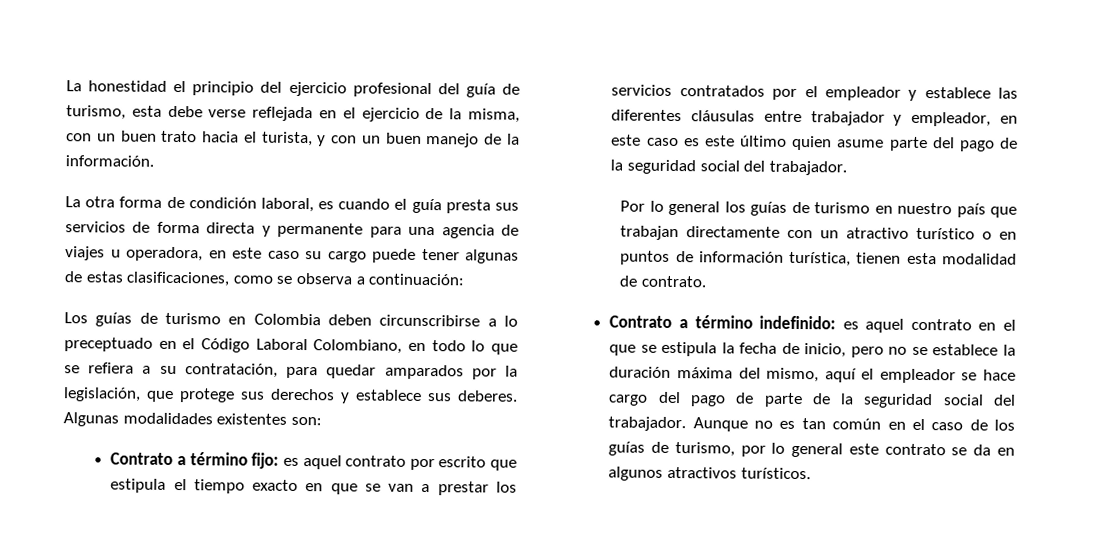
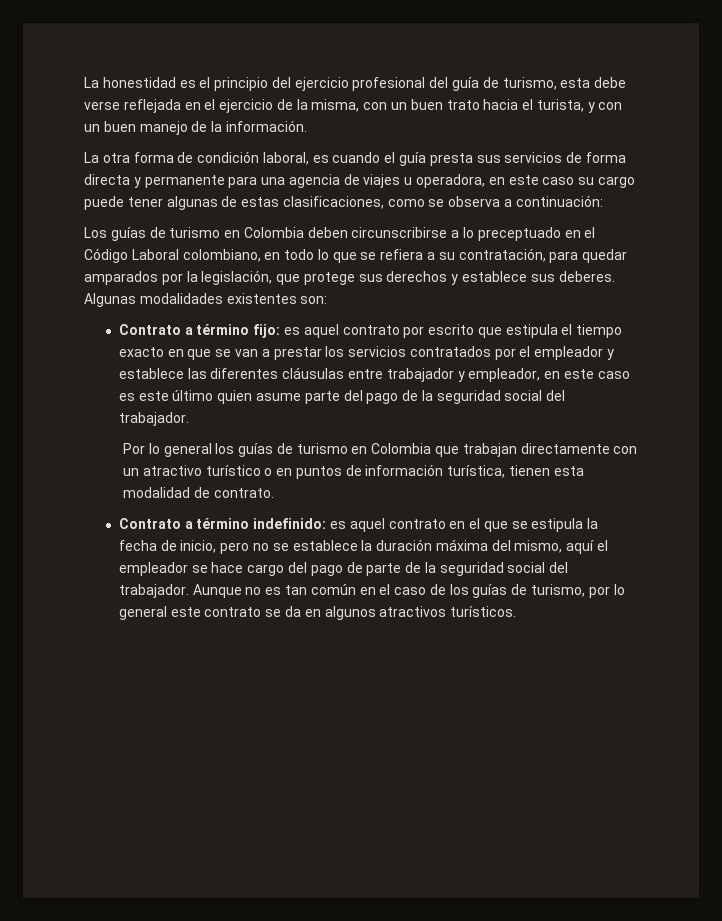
- La honestidad el principio del ejercicio profesional del guía de turismo, esta debe verse reflejada en el ejercicio de la misma, con un buen trato hacia el turista, y con un buen manejo de la información.
+ La honestidad es el principio del ejercicio profesional del guía de turismo, esta debe verse reflejada en el ejercicio de la misma, con un buen trato hacia el turista, y con un buen manejo de la información.
- Los guías de turismo en Colombia deben circunscribirse a lo preceptuado en el Código Laboral Colombiano, en todo lo que se refiera a su contratación, para quedar amparados por la legislación, que protege sus derechos y establece sus deberes.
+ Los guías de turismo en Colombia deben circunscribirse a lo preceptuado en el Código Laboral colombiano, en todo lo que se refiera a su contratación, para quedar amparados por la legislación, que protege sus derechos y establece sus deberes.
- Por lo general los guías de turismo en nuestro país que trabajan directamente con un atractivo turístico o en puntos de información turística, tienen esta modalidad de contrato.
+ Por lo general los guías de turismo en Colombia que trabajan directamente con un atractivo turístico o en puntos de información turística, tienen esta modalidad de contrato.

